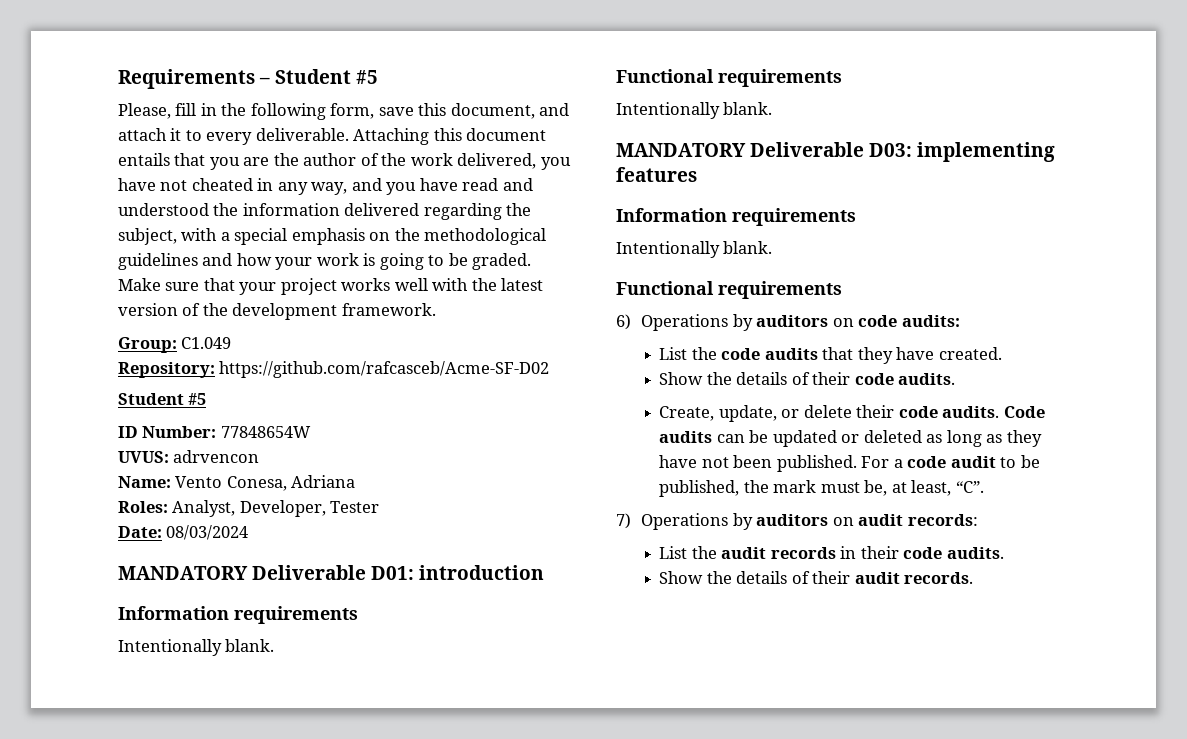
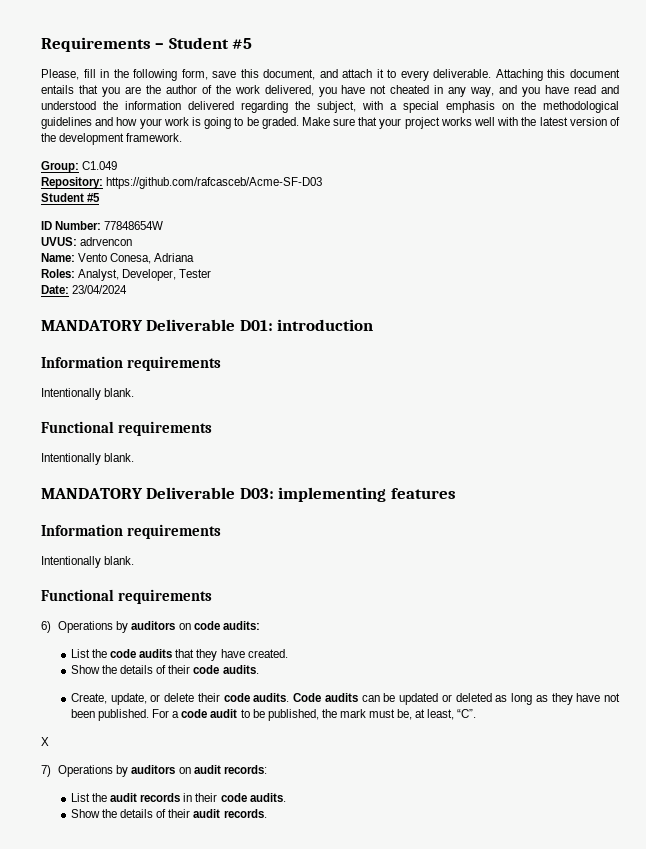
- Repository: https://github.com/rafcasceb/Acme-SF-D02
+ Repository: https://github.com/rafcasceb/Acme-SF-D03
- Date: 08/03/2024
+ Date: 23/04/2024
+ X

